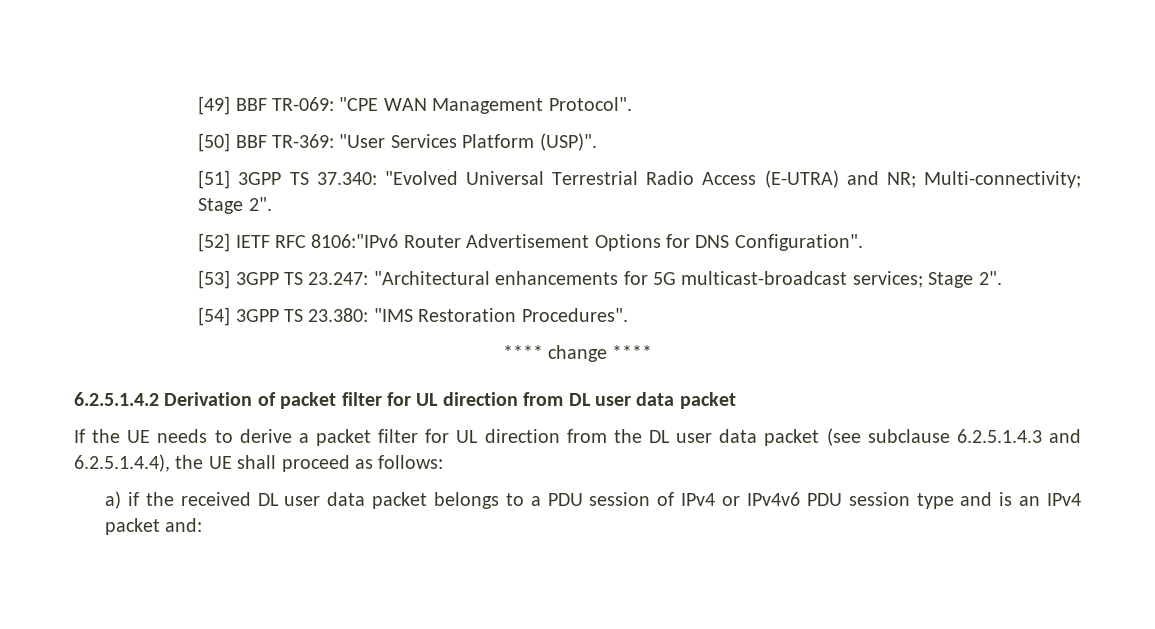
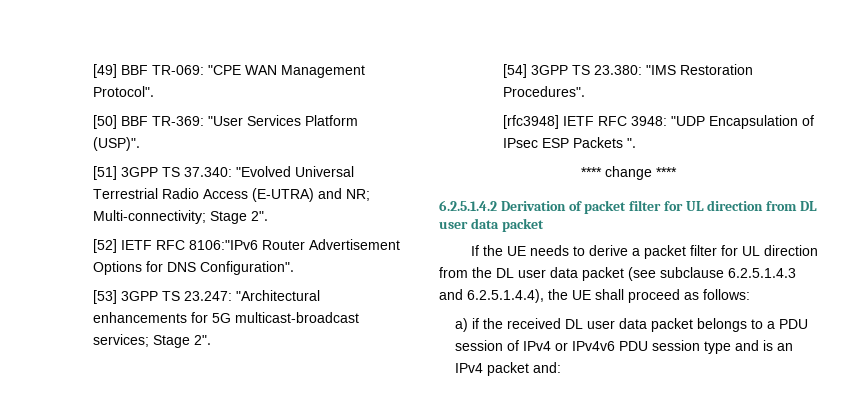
+ [rfc3948] IETF RFC 3948: "UDP Encapsulation of IPsec ESP Packets ".

